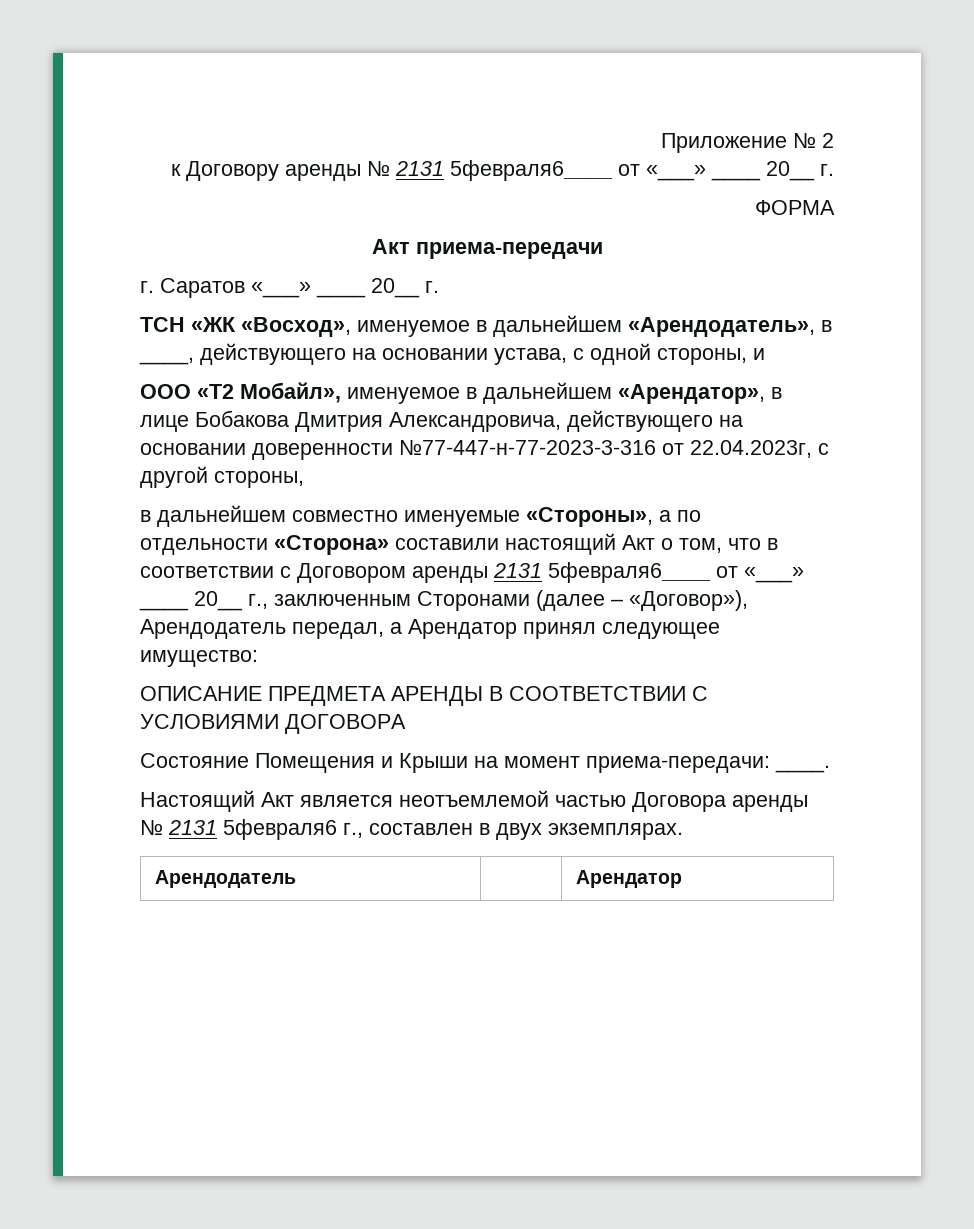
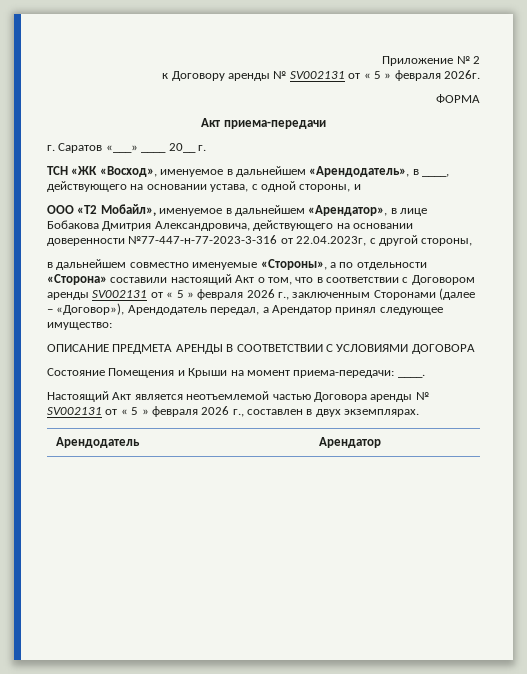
- к Договору аренды № 2131 5февраля6____ от «___» ____ 20__ г.
+ к Договору аренды № SV002131 от « 5 » февраля 2026г.
- в дальнейшем совместно именуемые «Стороны», а по отдельности «Сторона» составили настоящий Акт о том, что в соответствии с Договором аренды 2131 5февраля6____ от «___» ____ 20__ г., заключенным Сторонами (далее – «Договор»), Арендодатель передал, а Арендатор принял следующее имущество:
+ в дальнейшем совместно именуемые «Стороны», а по отдельности «Сторона» составили настоящий Акт о том, что в соответствии с Договором аренды SV002131 от « 5 » февраля 2026 г., заключенным Сторонами (далее – «Договор»), Арендодатель передал, а Арендатор принял следующее имущество:
- Настоящий Акт является неотъемлемой частью Договора аренды № 2131 5февраля6 г., составлен в двух экземплярах.
+ Настоящий Акт является неотъемлемой частью Договора аренды № SV002131 от « 5 » февраля 2026 г., составлен в двух экземплярах.

